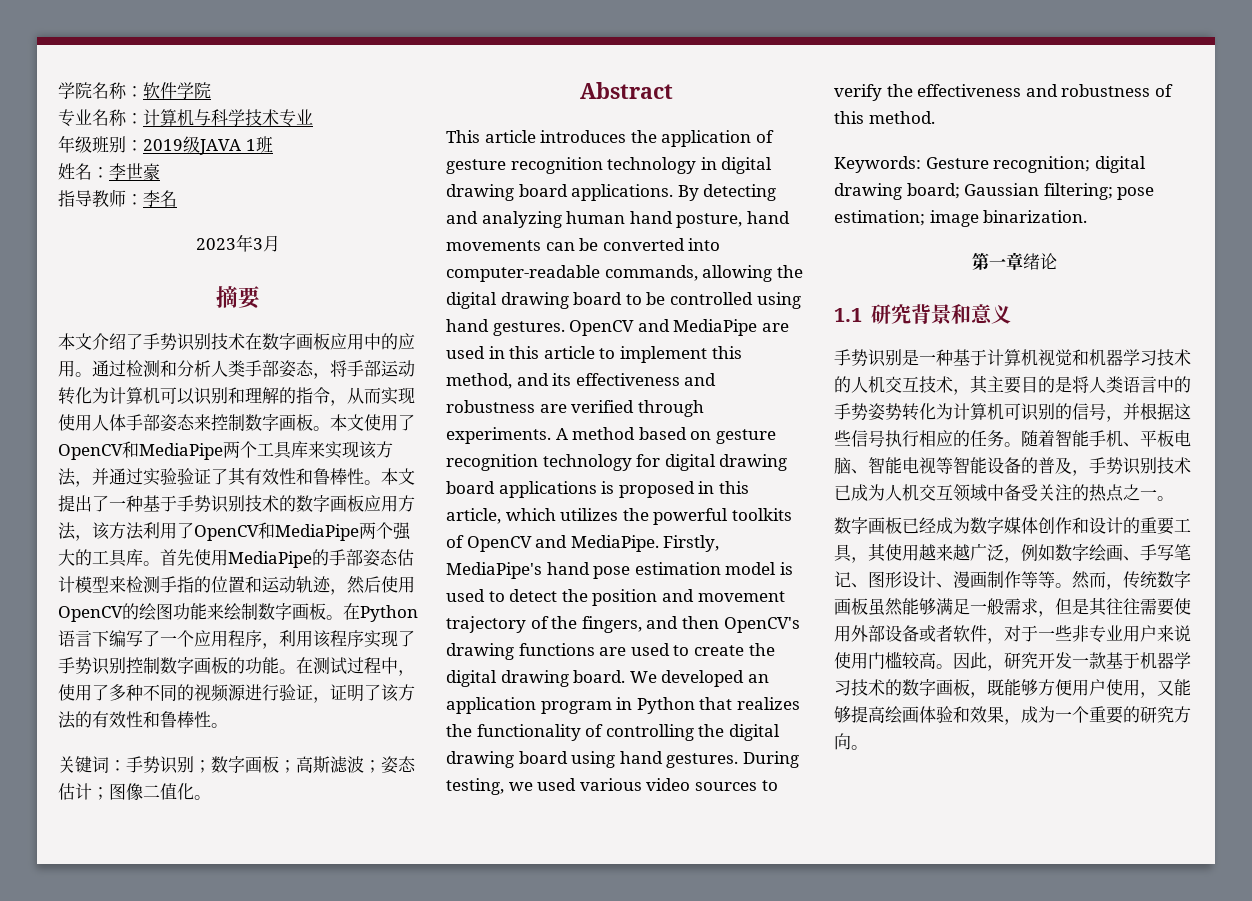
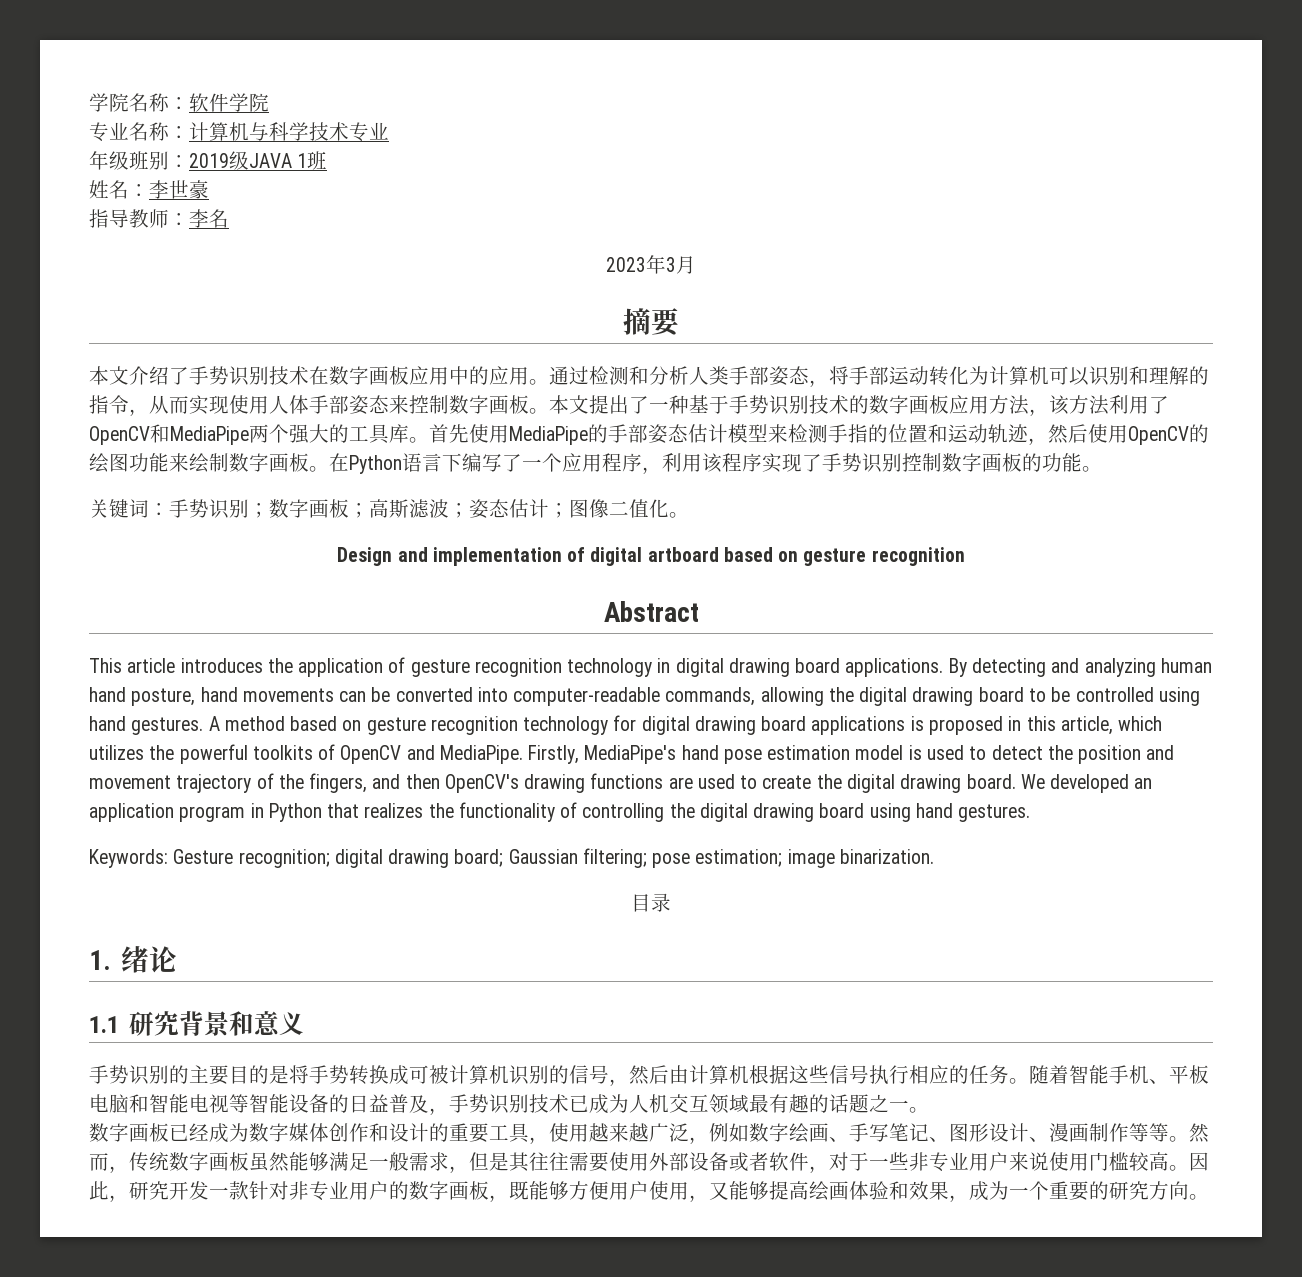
- 本文使用了OpenCV和MediaPipe两个工具库来实现该方法，并通过实验验证了其有效性和鲁棒性。本文提出了一种基于手势识别技术的数字画板应用方法，该方法利用了OpenCV和MediaPipe两个强大的工具库。
+ 本文提出了一种基于手势识别技术的数字画板应用方法，该方法利用了OpenCV和MediaPipe两个强大的工具库。
- 在测试过程中，使用了多种不同的视频源进行验证，证明了该方法的有效性和鲁棒性。
+ Design and implementation of digital artboard based on gesture recognition
- OpenCV and MediaPipe are used in this article to implement this method, and its effectiveness and robustness are verified through experiments.
- During testing, we used various video sources to verify the effectiveness and robustness of this method.
- 第一章绪论
+ 目录
+ 1.绪论
- 手势识别是一种基于计算机视觉和机器学习技术的人机交互技术，其主要目的是将人类语言中的手势姿势转化为计算机可识别的信号，并根据这些信号执行相应的任务。
+ 手势识别的主要目的是将手势转换成可被计算机识别的信号，然后由计算机根据这些信号执行相应的任务。
- 随着智能手机、平板电脑、智能电视等智能设备的普及，手势识别技术已成为人机交互领域中备受关注的热点之一。
+ 随着智能手机、平板电脑和智能电视等智能设备的日益普及，手势识别技术已成为人机交互领域最有趣的话题之一。
- 数字画板已经成为数字媒体创作和设计的重要工具，其使用越来越广泛，例如数字绘画、手写笔记、图形设计、漫画制作等等。
+ 数字画板已经成为数字媒体创作和设计的重要工具，使用越来越广泛，例如数字绘画、手写笔记、图形设计、漫画制作等等。
- 因此，研究开发一款基于机器学习技术的数字画板，既能够方便用户使用，又能够提高绘画体验和效果，成为一个重要的研究方向。
+ 因此，研究开发一款针对非专业用户的数字画板，既能够方便用户使用，又能够提高绘画体验和效果，成为一个重要的研究方向。

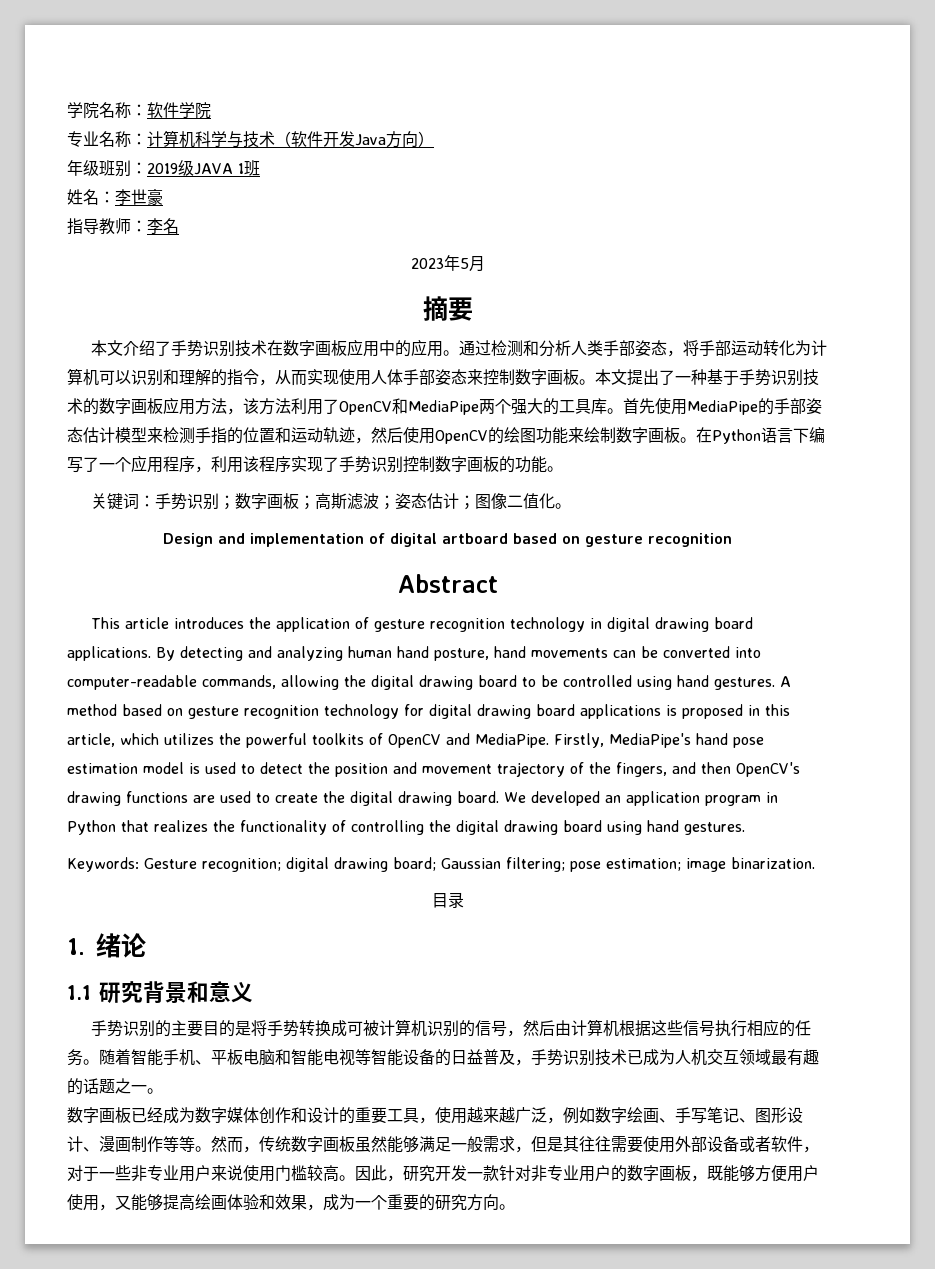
- 专业名称：计算机与科学技术专业
+ 专业名称：计算机科学与技术（软件开发Java方向）
- 2023年3月
+ 2023年5月

